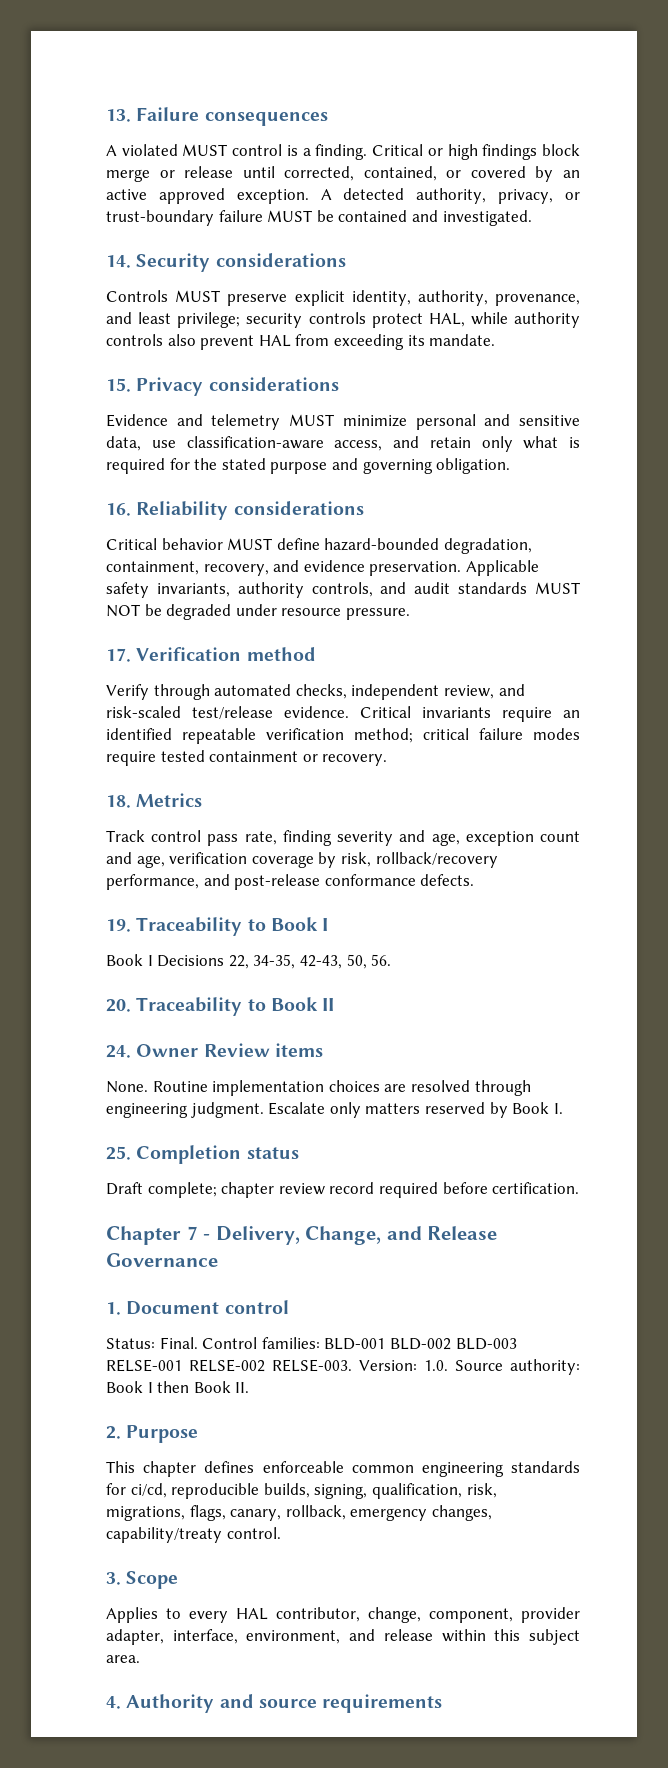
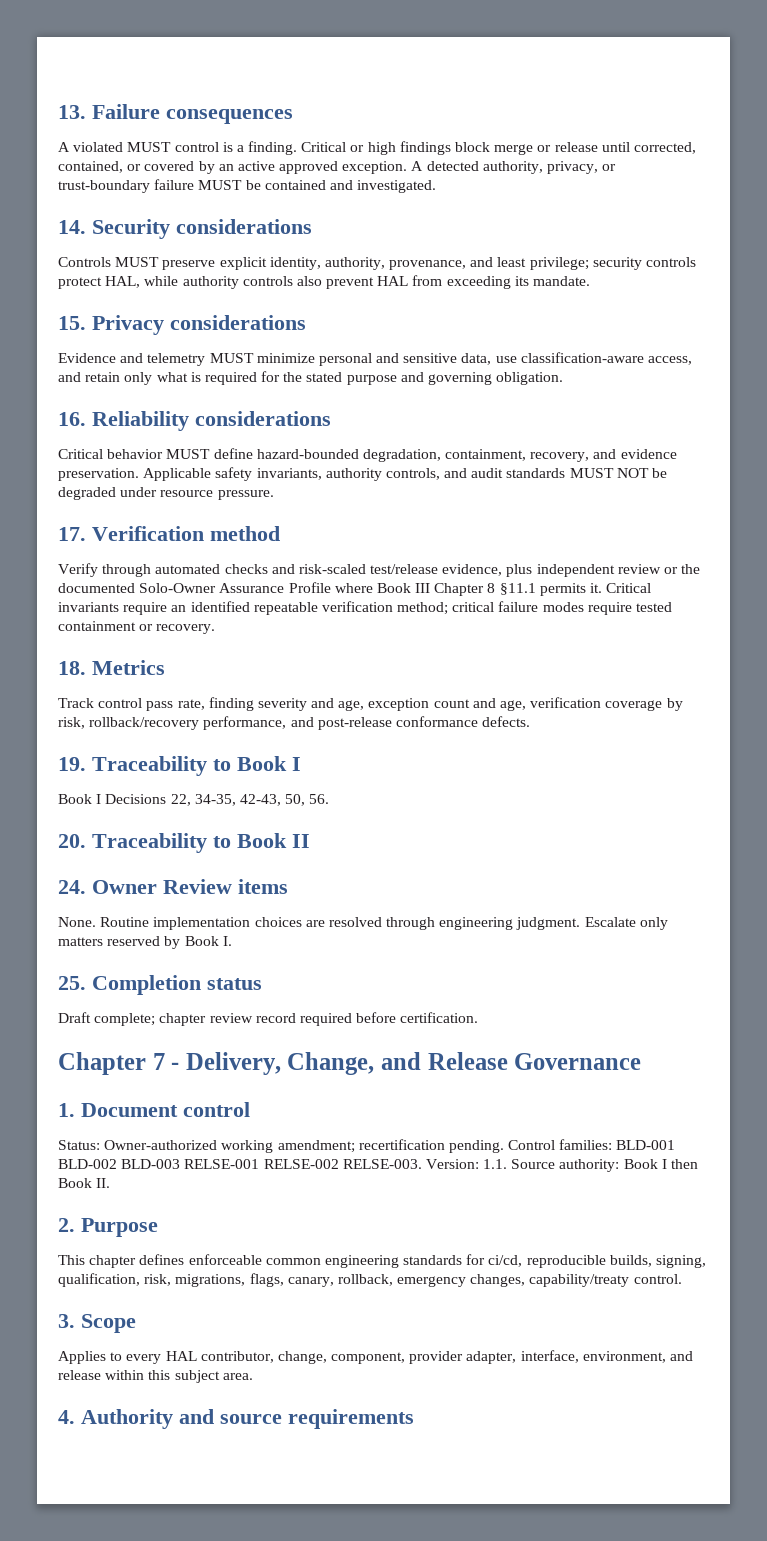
- Verify through automated checks, independent review, and risk-scaled test/release evidence.
+ Verify through automated checks and risk-scaled test/release evidence, plus independent review or the documented Solo-Owner Assurance Profile where Book III Chapter 8 §11.1 permits it.
- Status: Final.
+ Status: Owner-authorized working amendment; recertification pending.
- Version: 1.0. Source authority: Book I then Book II.
+ Version: 1.1. Source authority: Book I then Book II.

